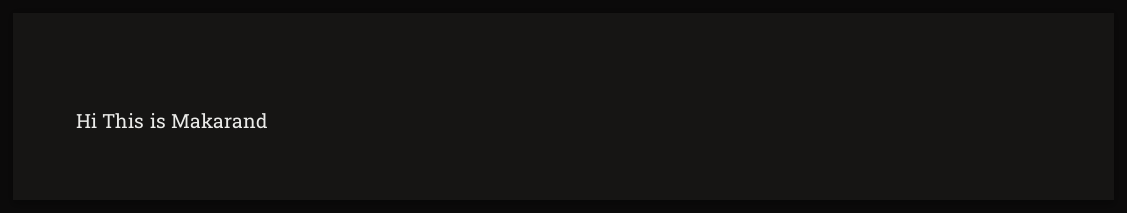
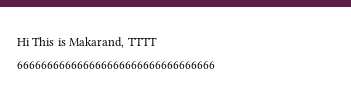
- Hi This is Makarand
+ Hi This is Makarand, TTTT
+ 666666666666666666666666666666666

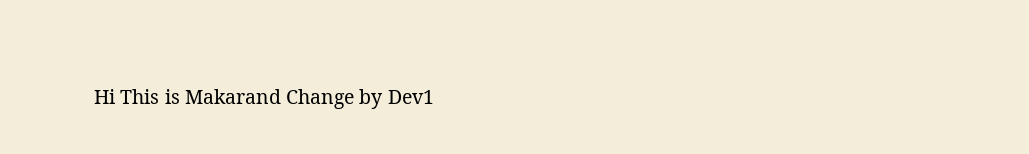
- Hi This is Makarand, TTTT
- 666666666666666666666666666666666
+ Hi This is Makarand Change by Dev1

